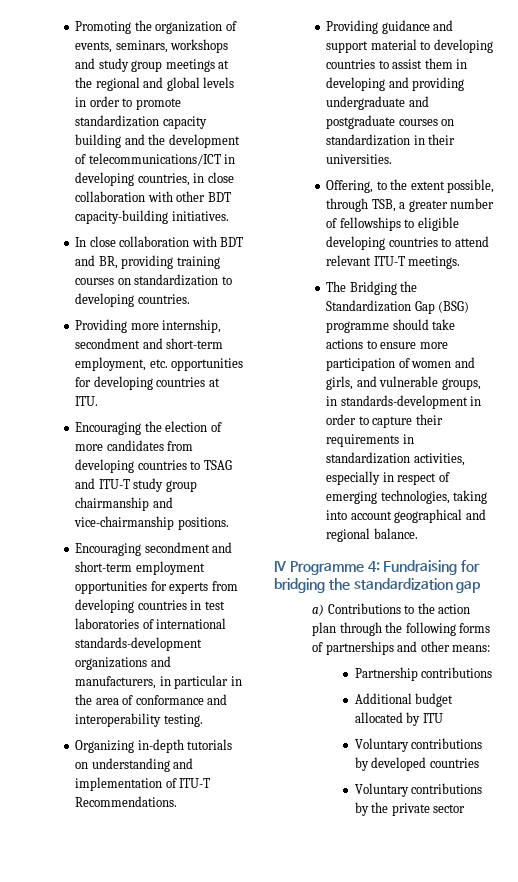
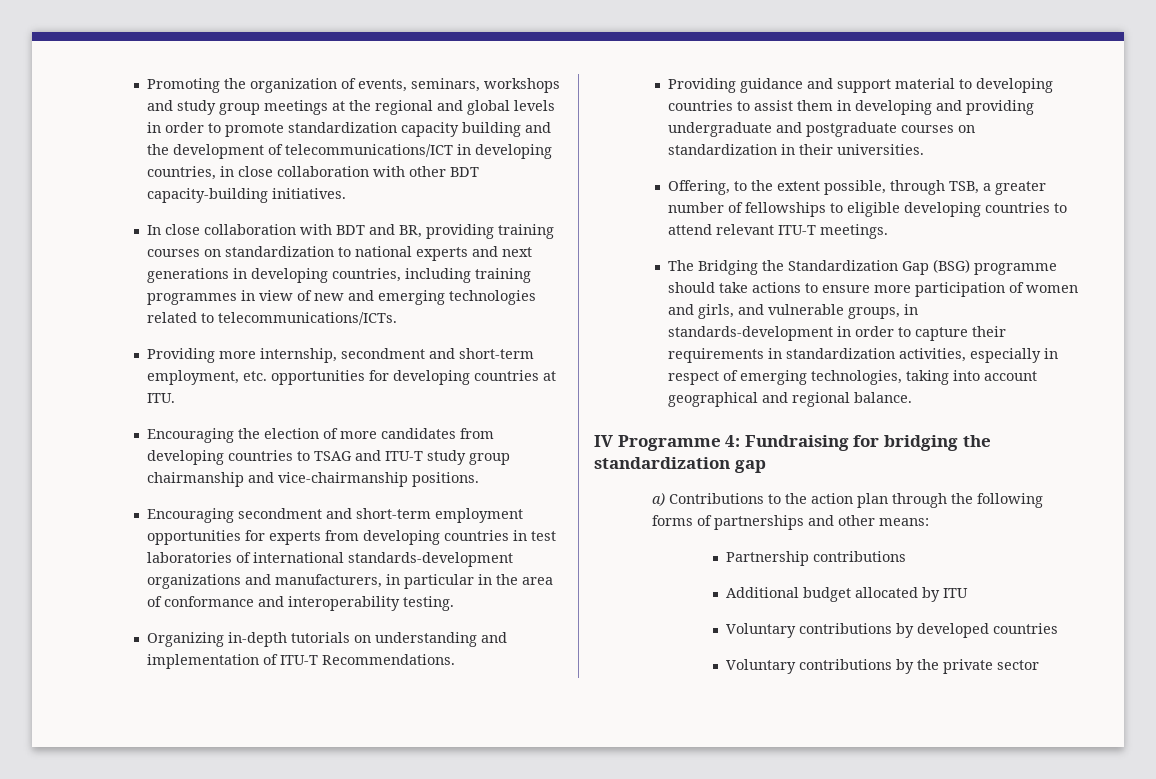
- In close collaboration with BDT and BR, providing training courses on standardization to developing countries.
+ In close collaboration with BDT and BR, providing training courses on standardization to national experts and next generations in developing countries, including training programmes in view of new and emerging technologies related to telecommunications/ICTs.

